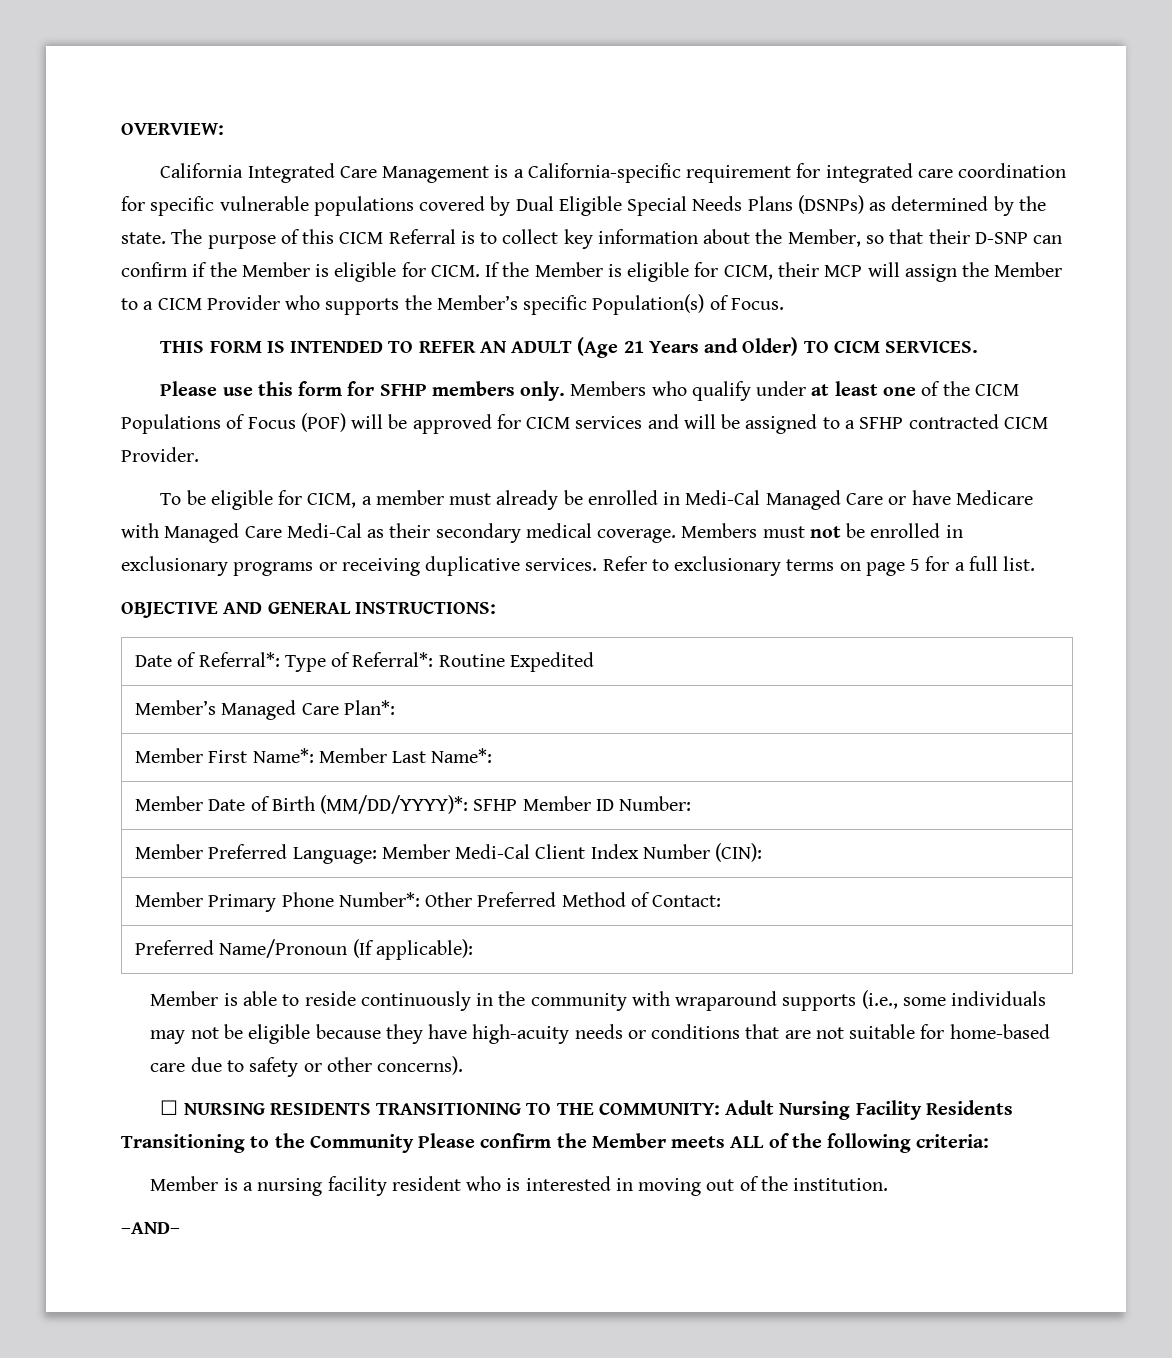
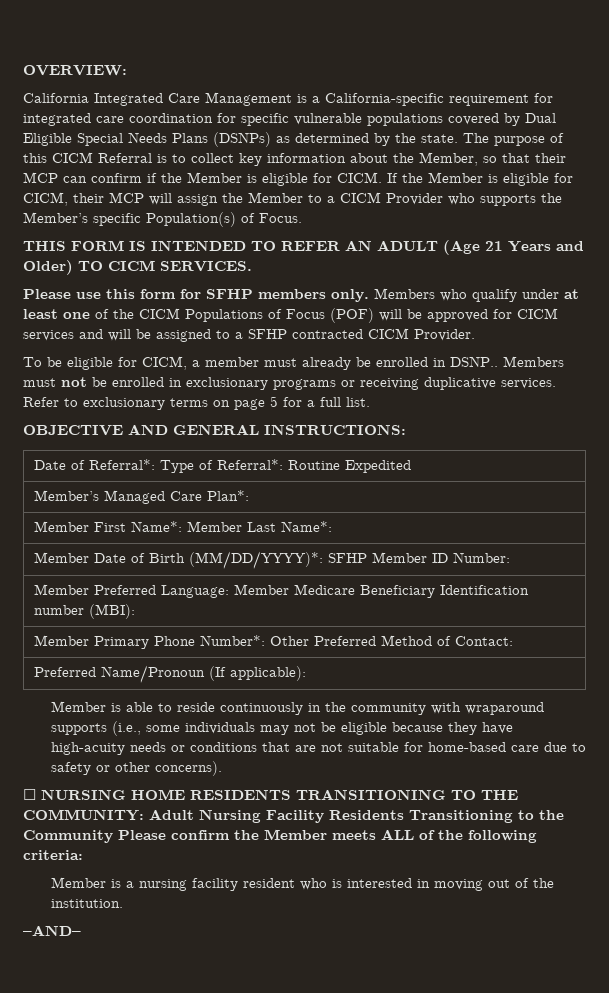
- The purpose of this CICM Referral is to collect key information about the Member, so that their D-SNP can confirm if the Member is eligible for CICM.
+ The purpose of this CICM Referral is to collect key information about the Member, so that their MCP can confirm if the Member is eligible for CICM.
- To be eligible for CICM, a member must already be enrolled in Medi-Cal Managed Care or have Medicare with Managed Care Medi-Cal as their secondary medical coverage.
+ To be eligible for CICM, a member must already be enrolled in DSNP..
- Member Preferred Language: Member Medi-Cal Client Index Number (CIN):
+ Member Preferred Language: Member Medicare Beneficiary Identification number (MBI):
- ☐ NURSING RESIDENTS TRANSITIONING TO THE COMMUNITY: Adult Nursing Facility Residents Transitioning to the Community Please confirm the Member meets ALL of the following criteria:
+ ☐ NURSING HOME RESIDENTS TRANSITIONING TO THE COMMUNITY: Adult Nursing Facility Residents Transitioning to the Community Please confirm the Member meets ALL of the following criteria:

